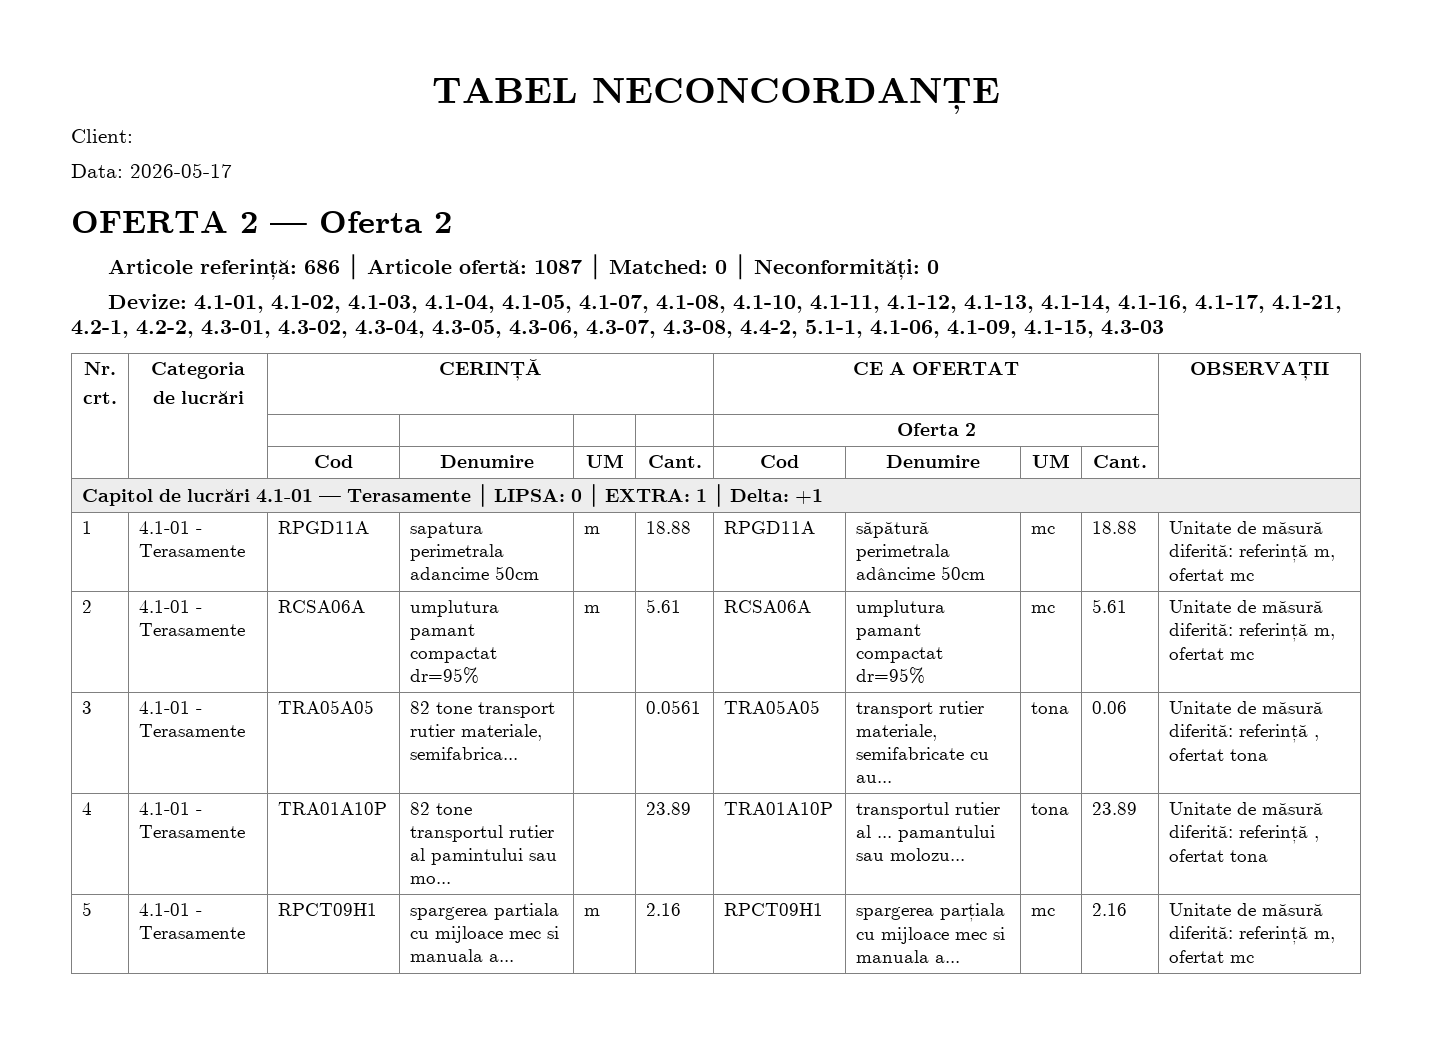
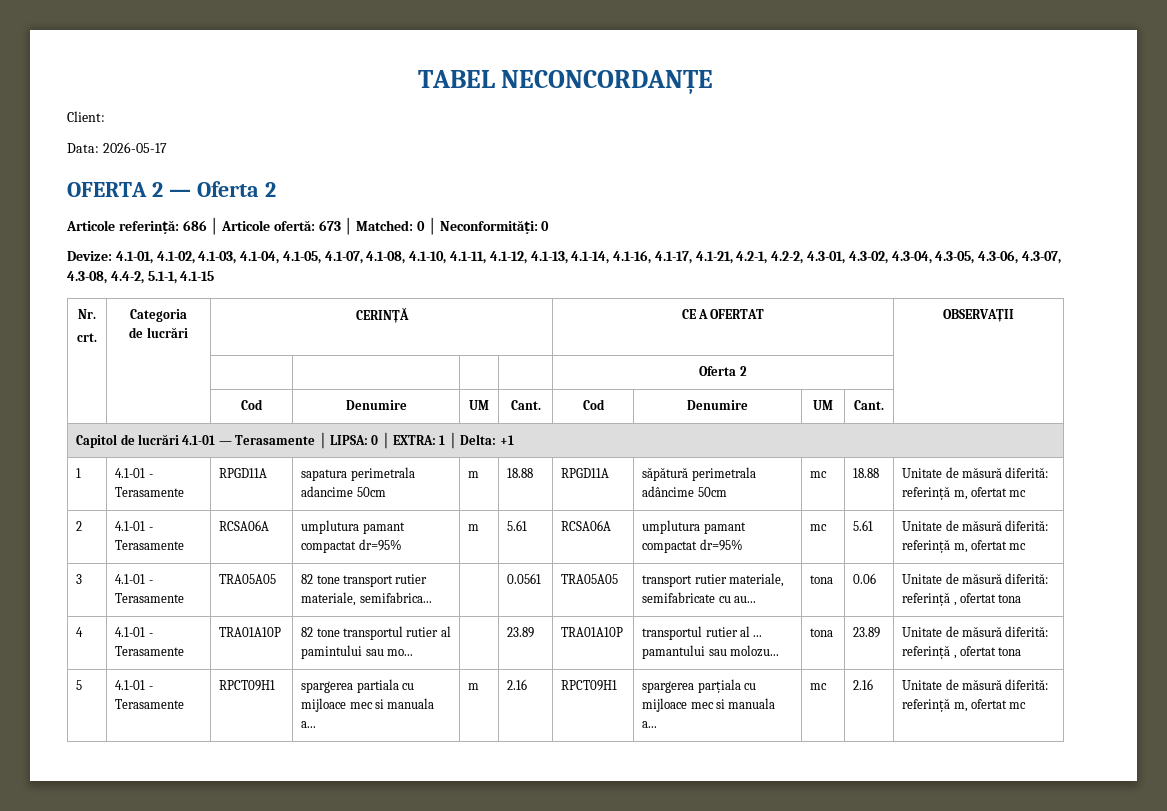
- Articole referință: 686 │ Articole ofertă: 1087 │ Matched: 0 │ Neconformități: 0
+ Articole referință: 686 │ Articole ofertă: 673 │ Matched: 0 │ Neconformități: 0
- Devize: 4.1-01, 4.1-02, 4.1-03, 4.1-04, 4.1-05, 4.1-07, 4.1-08, 4.1-10, 4.1-11, 4.1-12, 4.1-13, 4.1-14, 4.1-16, 4.1-17, 4.1-21, 4.2-1, 4.2-2, 4.3-01, 4.3-02, 4.3-04, 4.3-05, 4.3-06, 4.3-07, 4.3-08, 4.4-2, 5.1-1, 4.1-06, 4.1-09, 4.1-15, 4.3-03
+ Devize: 4.1-01, 4.1-02, 4.1-03, 4.1-04, 4.1-05, 4.1-07, 4.1-08, 4.1-10, 4.1-11, 4.1-12, 4.1-13, 4.1-14, 4.1-16, 4.1-17, 4.1-21, 4.2-1, 4.2-2, 4.3-01, 4.3-02, 4.3-04, 4.3-05, 4.3-06, 4.3-07, 4.3-08, 4.4-2, 5.1-1, 4.1-15

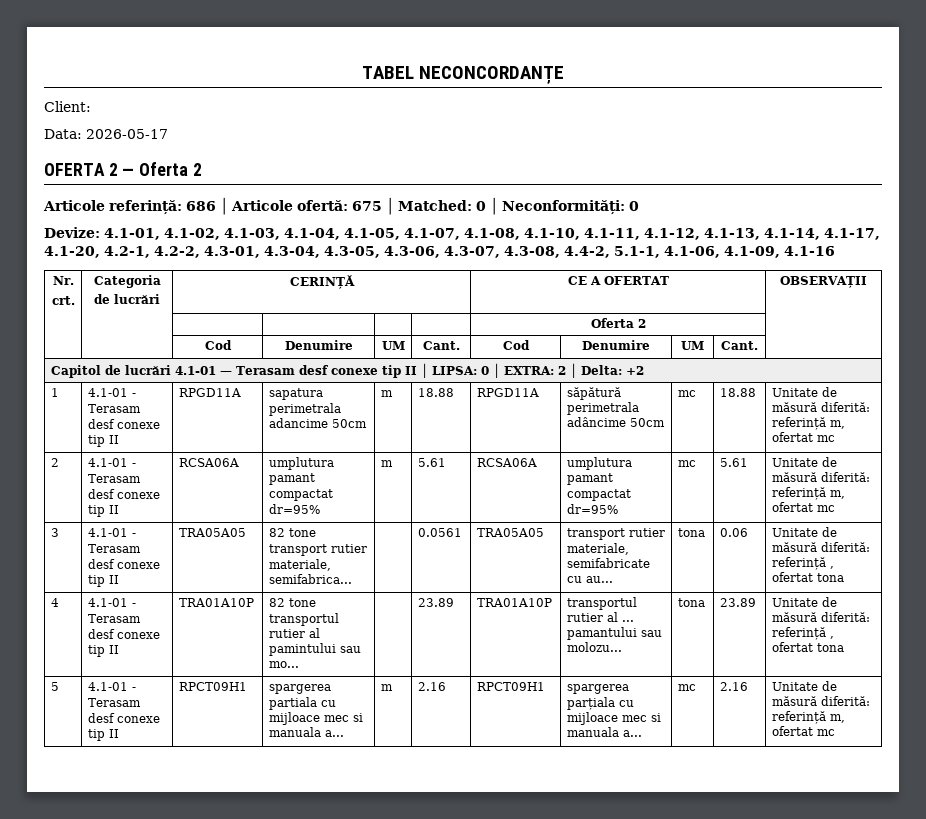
- Articole referință: 686 │ Articole ofertă: 673 │ Matched: 0 │ Neconformități: 0
+ Articole referință: 686 │ Articole ofertă: 675 │ Matched: 0 │ Neconformități: 0
- Devize: 4.1-01, 4.1-02, 4.1-03, 4.1-04, 4.1-05, 4.1-07, 4.1-08, 4.1-10, 4.1-11, 4.1-12, 4.1-13, 4.1-14, 4.1-16, 4.1-17, 4.1-21, 4.2-1, 4.2-2, 4.3-01, 4.3-02, 4.3-04, 4.3-05, 4.3-06, 4.3-07, 4.3-08, 4.4-2, 5.1-1, 4.1-15
+ Devize: 4.1-01, 4.1-02, 4.1-03, 4.1-04, 4.1-05, 4.1-07, 4.1-08, 4.1-10, 4.1-11, 4.1-12, 4.1-13, 4.1-14, 4.1-17, 4.1-20, 4.2-1, 4.2-2, 4.3-01, 4.3-04, 4.3-05, 4.3-06, 4.3-07, 4.3-08, 4.4-2, 5.1-1, 4.1-06, 4.1-09, 4.1-16
- Capitol de lucrări 4.1-01 — Terasamente │ LIPSA: 0 │ EXTRA: 1 │ Delta: +1
+ Capitol de lucrări 4.1-01 — Terasam desf conexe tip II │ LIPSA: 0 │ EXTRA: 2 │ Delta: +2
- 1 | 4.1-01 - Terasamente | RPGD11A | sapatura perimetrala adancime 50cm | m | 18.88 | RPGD11A | săpătură perimetrala adâncime 50cm | mc | 18.88 | Unitate de măsură diferită: referință m, ofertat mc
+ 1 | 4.1-01 - Terasam desf conexe tip II | RPGD11A | sapatura perimetrala adancime 50cm | m | 18.88 | RPGD11A | săpătură perimetrala adâncime 50cm | mc | 18.88 | Unitate de măsură diferită: referință m, ofertat mc
- 2 | 4.1-01 - Terasamente | RCSA06A | umplutura pamant compactat dr=95% | m | 5.61 | RCSA06A | umplutura pamant compactat dr=95% | mc | 5.61 | Unitate de măsură diferită: referință m, ofertat mc
+ 2 | 4.1-01 - Terasam desf conexe tip II | RCSA06A | umplutura pamant compactat dr=95% | m | 5.61 | RCSA06A | umplutura pamant compactat dr=95% | mc | 5.61 | Unitate de măsură diferită: referință m, ofertat mc
- 3 | 4.1-01 - Terasamente | TRA05A05 | 82 tone transport rutier materiale, semifabrica... | | 0.0561 | TRA05A05 | transport rutier materiale, semifabricate cu au... | tona | 0.06 | Unitate de măsură diferită: referință , ofertat tona
+ 3 | 4.1-01 - Terasam desf conexe tip II | TRA05A05 | 82 tone transport rutier materiale, semifabrica... | | 0.0561 | TRA05A05 | transport rutier materiale, semifabricate cu au... | tona | 0.06 | Unitate de măsură diferită: referință , ofertat tona
- 4 | 4.1-01 - Terasamente | TRA01A10P | 82 tone transportul rutier al pamintului sau mo... | | 23.89 | TRA01A10P | transportul rutier al ... pamantului sau molozu... | tona | 23.89 | Unitate de măsură diferită: referință , ofertat tona
+ 4 | 4.1-01 - Terasam desf conexe tip II | TRA01A10P | 82 tone transportul rutier al pamintului sau mo... | | 23.89 | TRA01A10P | transportul rutier al ... pamantului sau molozu... | tona | 23.89 | Unitate de măsură diferită: referință , ofertat tona
- 5 | 4.1-01 - Terasamente | RPCT09H1 | spargerea partiala cu mijloace mec si manuala a... | m | 2.16 | RPCT09H1 | spargerea parțiala cu mijloace mec si manuala a... | mc | 2.16 | Unitate de măsură diferită: referință m, ofertat mc
+ 5 | 4.1-01 - Terasam desf conexe tip II | RPCT09H1 | spargerea partiala cu mijloace mec si manuala a... | m | 2.16 | RPCT09H1 | spargerea parțiala cu mijloace mec si manuala a... | mc | 2.16 | Unitate de măsură diferită: referință m, ofertat mc

